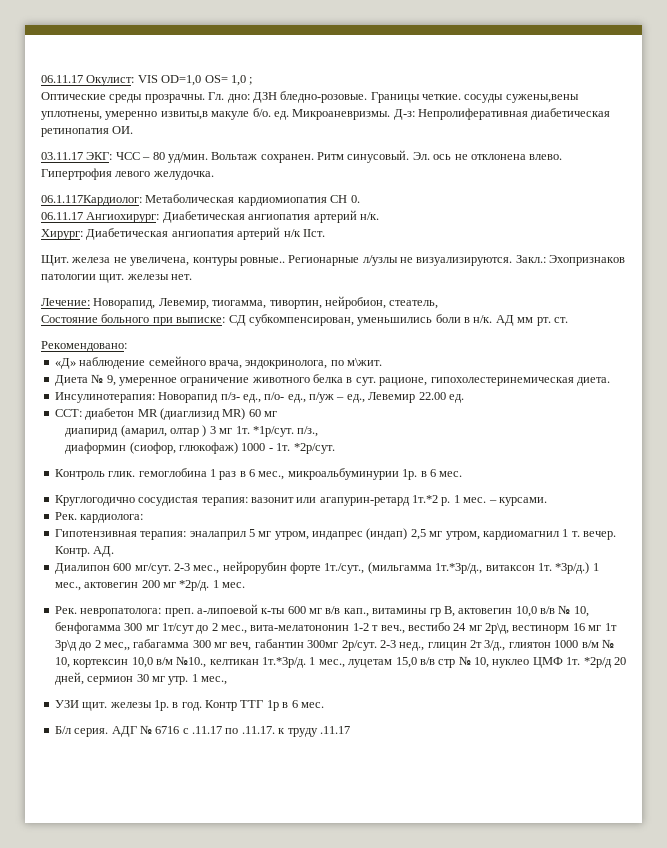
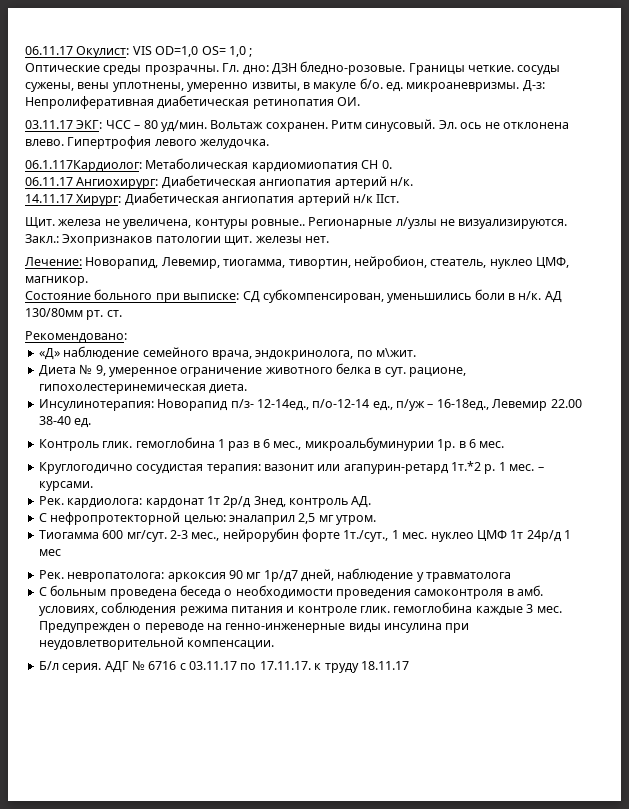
- Границы четкие. сосуды сужены,вены уплотнены, умеренно извиты,в макуле б/о. ед. Микроаневризмы.
+ Границы четкие. сосуды сужены, вены уплотнены, умеренно извиты, в макуле б/о. ед. микроаневризмы.
- Хирург: Диабетическая ангиопатия артерий н/к IIcт.
+ 14.11.17 Хирург: Диабетическая ангиопатия артерий н/к IIcт.
- Лечение: Новорапид, Левемир, тиогамма, тивортин, нейробион, стеатель,
+ Лечение: Новорапид, Левемир, тиогамма, тивортин, нейробион, стеатель, нуклео ЦМФ, магникор.
- АД мм рт. ст.
+ АД 130/80мм рт. ст.
- Инсулинотерапия: Новорапид п/з- ед., п/о- ед., п/уж – ед., Левемир 22.00 ед.
- ССТ: диабетон МR (диаглизид МR) 60 мг
- диапирид (амарил, олтар ) 3 мг 1т. *1р/сут. п/з.,
- диаформин (сиофор, глюкофаж) 1000 - 1т. *2р/сут.
+ Инсулинотерапия: Новорапид п/з- 12-14ед., п/о-12-14 ед., п/уж – 16-18ед., Левемир 22.00 38-40 ед.
- Рек. кардиолога:
- Гипотензивная терапия: эналаприл 5 мг утром, индапрес (индап) 2,5 мг утром, кардиомагнил 1 т. вечер. Контр. АД.
- Диалипон 600 мг/сут.
+ Рек. кардиолога: кардонат 1т 2р/д 3нед, контроль АД.
+ С нефропротекторной целью: эналаприл 2,5 мг утром.
+ Тиогамма 600 мг/сут.
- 2-3 мес., нейрорубин форте 1т./сут., (мильгамма 1т.*3р/д., витаксон 1т. *3р/д.) 1 мес., актовегин 200 мг *2р/д. 1 мес.
- Рек. невропатолога: преп. а-липоевой к-ты 600 мг в/в кап., витамины гр В, актовегин 10,0 в/в № 10, бенфогамма 300 мг 1т/сут до 2 мес., вита-мелатононин 1-2 т веч., вестибо 24 мг 2р\д, вестинорм 16 мг 1т 3р\д до 2 мес,, габагамма 300 мг веч, габантин 300мг 2р/сут. 2-3 нед., глицин 2т 3/д., глиятон 1000 в/м № 10, кортексин 10,0 в/м №10., келтикан 1т.*3р/д. 1 мес., луцетам 15,0 в/в стр № 10, нуклео ЦМФ 1т. *2р/д 20 дней, сермион 30 мг утр. 1 мес.,
- УЗИ щит. железы 1р. в год. Контр ТТГ 1р в 6 мес.
+ 2-3 мес., нейрорубин форте 1т./сут., 1 мес. нуклео ЦМФ 1т 24р/д 1 мес
+ Рек. невропатолога: аркоксия 90 мг 1р/д7 дней, наблюдение у травматолога
+ С больным проведена беседа о необходимости проведения самоконтроля в амб. условиях, соблюдения режима питания и контроле глик. гемоглобина каждые 3 мес. Предупрежден о переводе на генно-инженерные виды инсулина при неудовлетворительной компенсации.
- АДГ № 6716 с .11.17 по .11.17. к труду .11.17
+ АДГ № 6716 с 03.11.17 по 17.11.17. к труду 18.11.17

